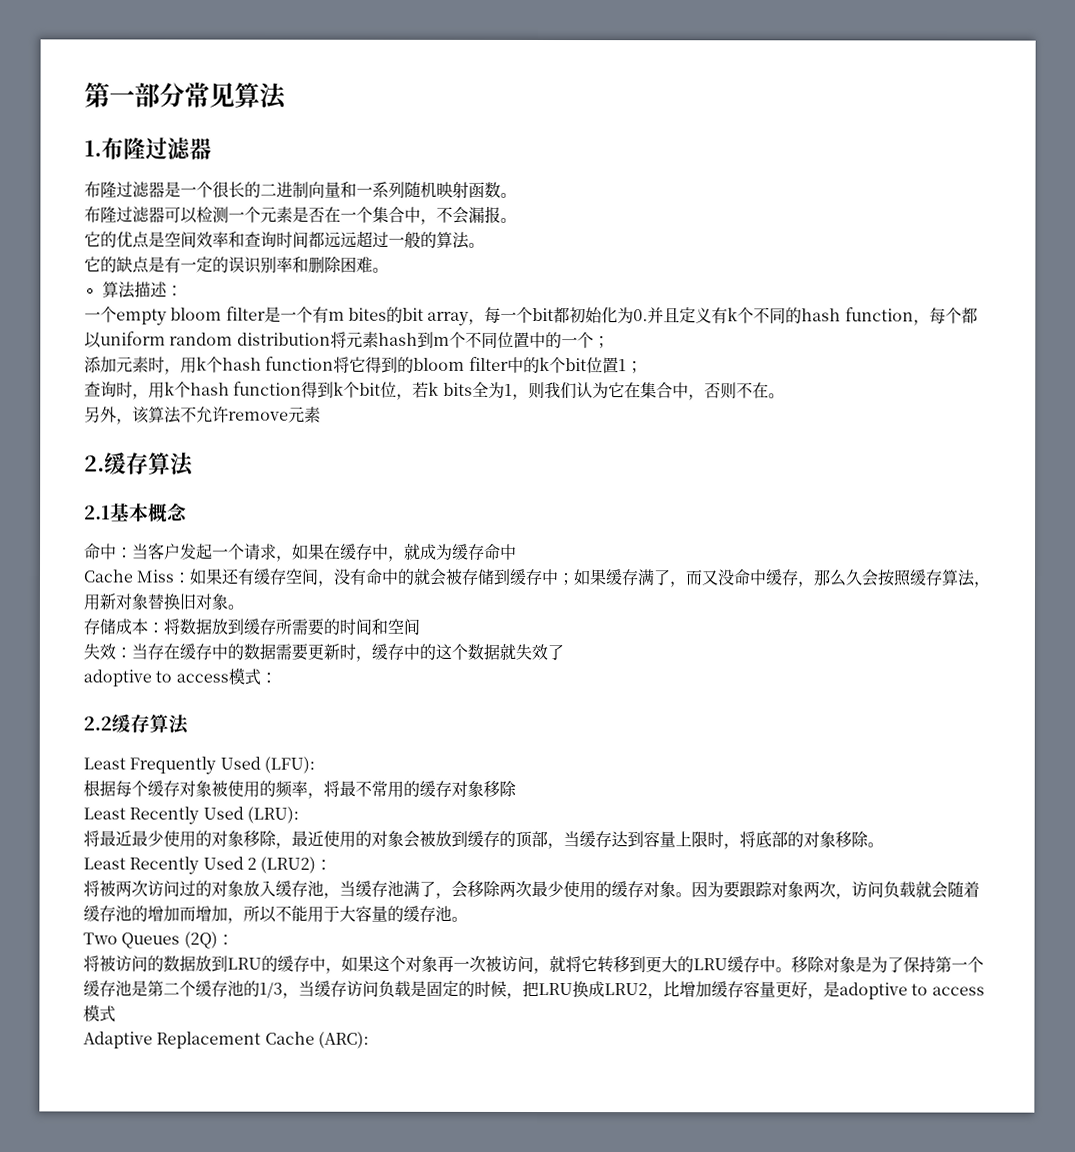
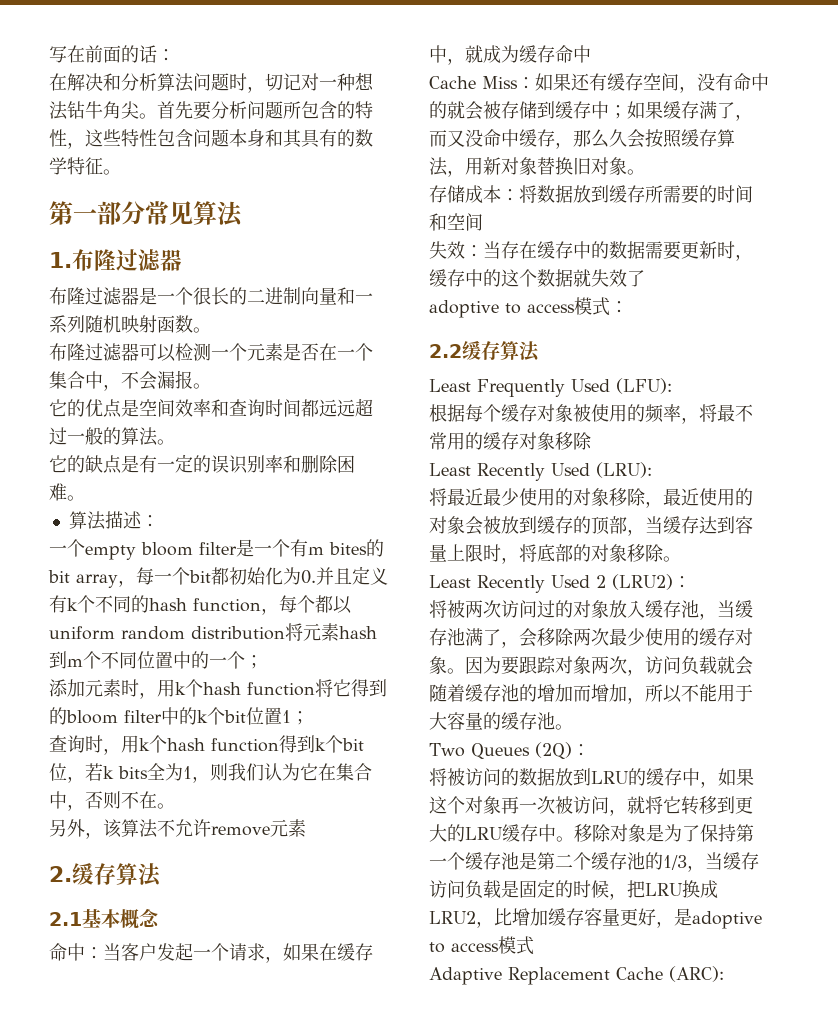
+ 写在前面的话：
+ 在解决和分析算法问题时，切记对一种想法钻牛角尖。首先要分析问题所包含的特性，这些特性包含问题本身和其具有的数学特征。

